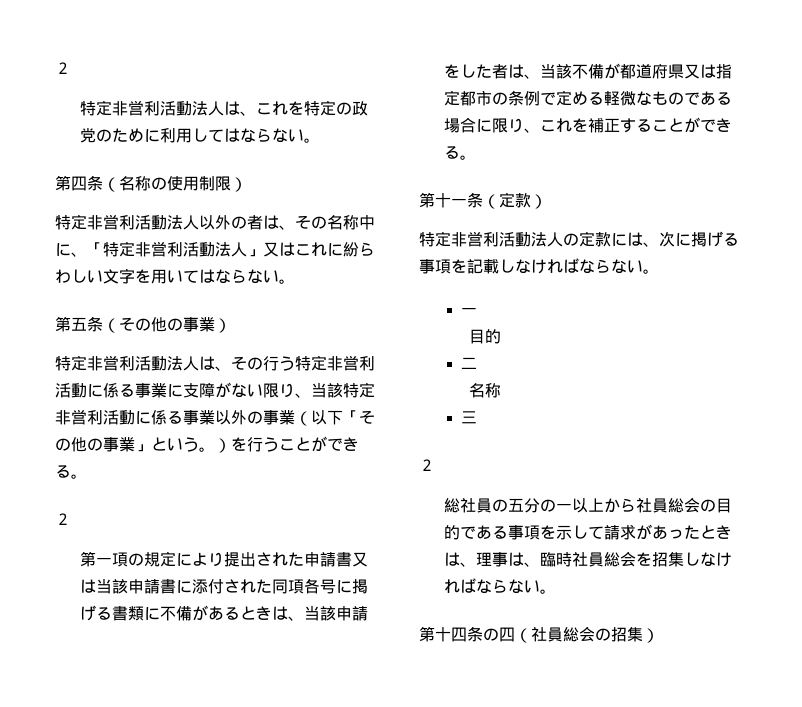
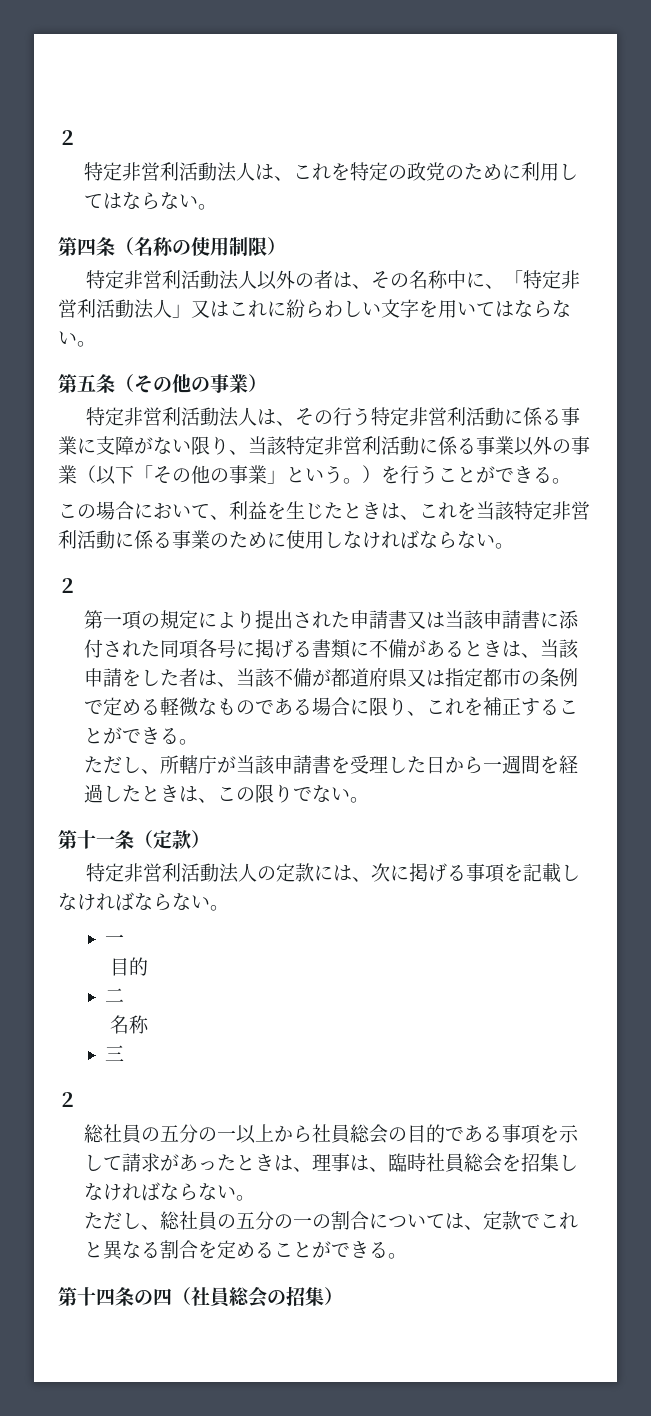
+ この場合において、利益を生じたときは、これを当該特定非営利活動に係る事業のために使用しなければならない。
+ ただし、所轄庁が当該申請書を受理した日から一週間を経過したときは、この限りでない。
+ ただし、総社員の五分の一の割合については、定款でこれと異なる割合を定めることができる。

